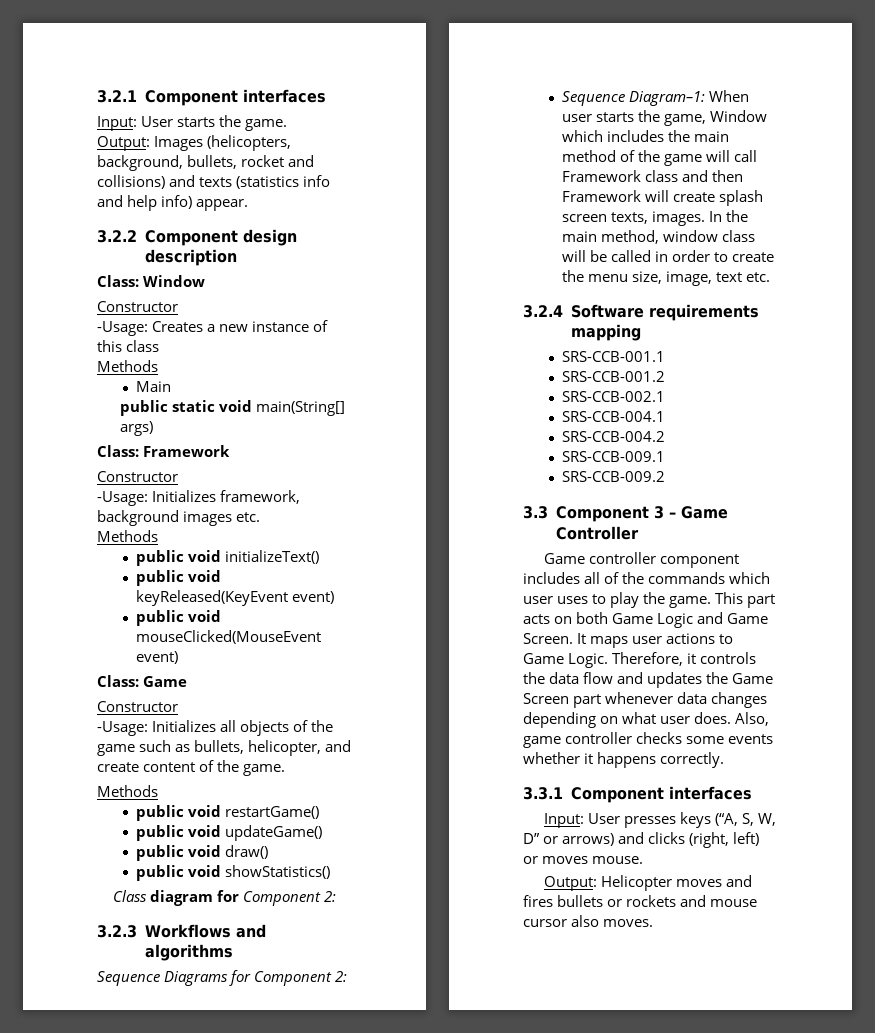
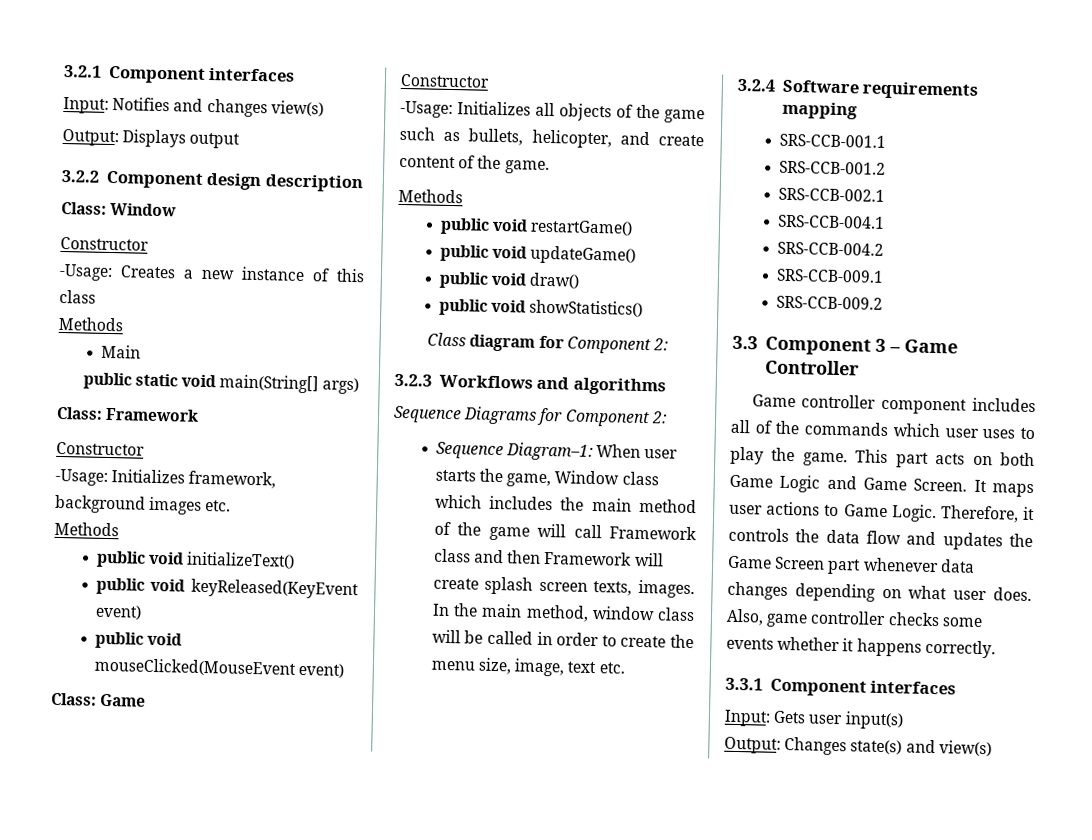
- Input: User starts the game.
- Output: Images (helicopters, background, bullets, rocket and collisions) and texts (statistics info and help info) appear.
+ Input: Notifies and changes view(s)
+ Output: Displays output
- Sequence Diagram–1: When user starts the game, Window which includes the main method of the game will call Framework class and then Framework will create splash screen texts, images.
+ Sequence Diagram–1: When user starts the game, Window class which includes the main method of the game will call Framework class and then Framework will create splash screen texts, images.
- Input: User presses keys (“A, S, W, D” or arrows) and clicks (right, left) or moves mouse.
- Output: Helicopter moves and fires bullets or rockets and mouse cursor also moves.
+ Input: Gets user input(s)
+ Output: Changes state(s) and view(s)

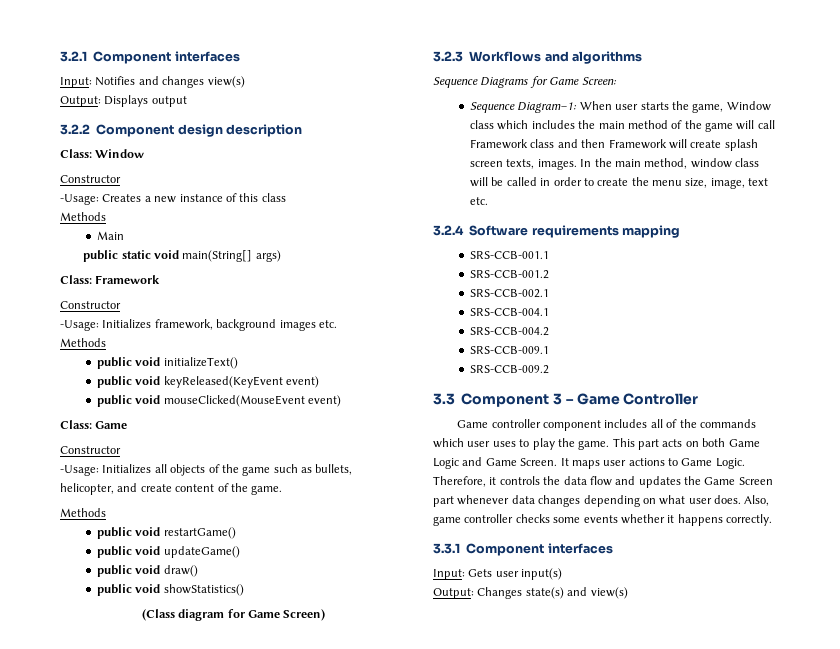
- Class diagram for Component 2:
+ (Class diagram for Game Screen)
- Sequence Diagrams for Component 2:
+ Sequence Diagrams for Game Screen:

